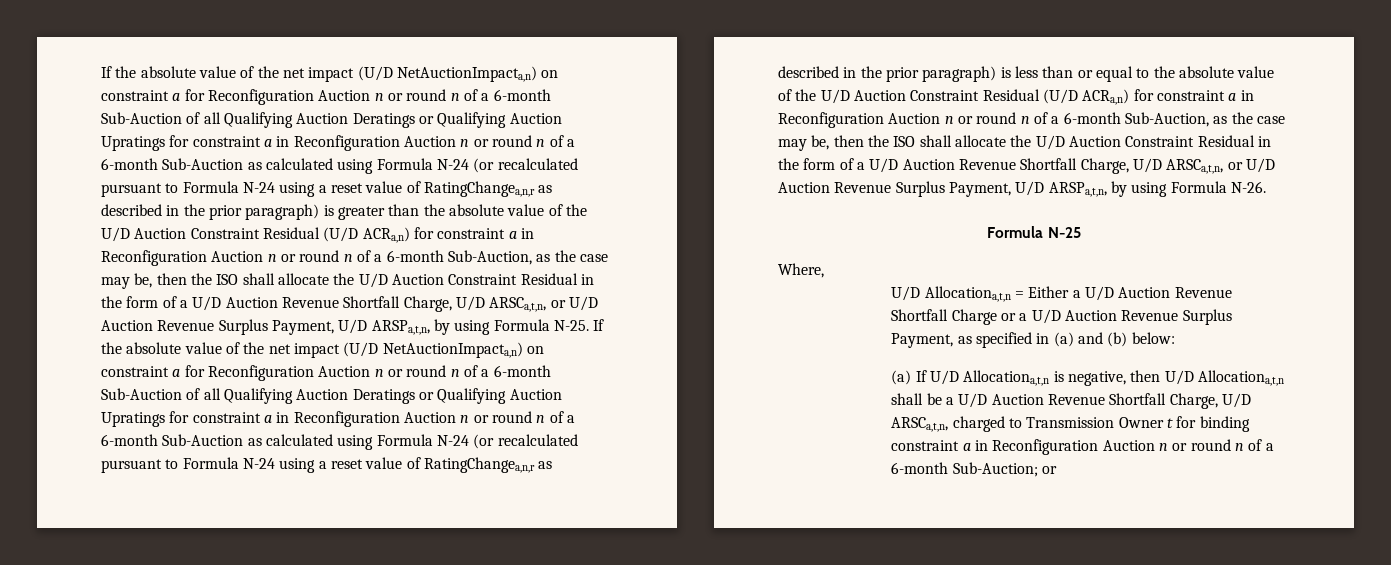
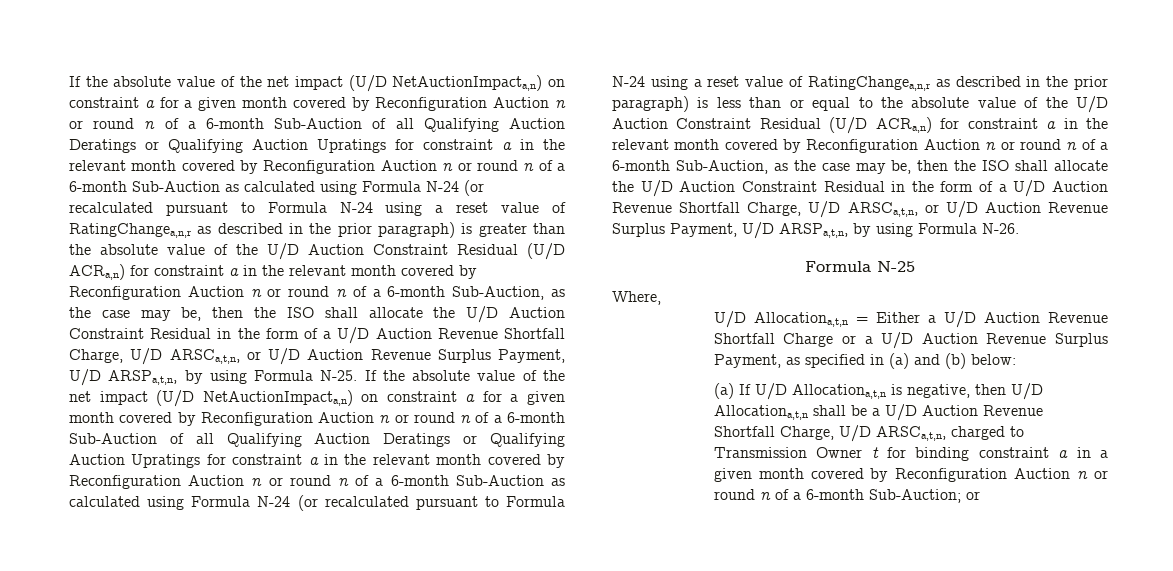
- If the absolute value of the net impact (U/D NetAuctionImpacta,n) on constraint a for Reconfiguration Auction n or round n of a 6-month Sub-Auction of all Qualifying Auction Deratings or Qualifying Auction Upratings for constraint a in Reconfiguration Auction n or round n of a 6-month Sub-Auction as calculated using Formula N-24 (or recalculated pursuant to Formula N-24 using a reset value of RatingChangea,n,r as described in the prior paragraph) is greater than the absolute value of the U/D Auction Constraint Residual (U/D ACRa,n) for constraint a in Reconfiguration Auction n or round n of a 6-month Sub-Auction, as the case may be, then the ISO shall allocate the U/D Auction Constraint Residual in the form of a U/D Auction Revenue Shortfall Charge, U/D ARSCa,t,n, or U/D Auction Revenue Surplus Payment, U/D ARSPa,t,n, by using Formula N-25.
+ If the absolute value of the net impact (U/D NetAuctionImpacta,n) on constraint a for a given month covered by Reconfiguration Auction n or round n of a 6-month Sub-Auction of all Qualifying Auction Deratings or Qualifying Auction Upratings for constraint a in the relevant month covered by Reconfiguration Auction n or round n of a 6-month Sub-Auction as calculated using Formula N-24 (or recalculated pursuant to Formula N-24 using a reset value of RatingChangea,n,r as described in the prior paragraph) is greater than the absolute value of the U/D Auction Constraint Residual (U/D ACRa,n) for constraint a in the relevant month covered by Reconfiguration Auction n or round n of a 6-month Sub-Auction, as the case may be, then the ISO shall allocate the U/D Auction Constraint Residual in the form of a U/D Auction Revenue Shortfall Charge, U/D ARSCa,t,n, or U/D Auction Revenue Surplus Payment, U/D ARSPa,t,n, by using Formula N-25.
- If the absolute value of the net impact (U/D NetAuctionImpacta,n) on constraint a for Reconfiguration Auction n or round n of a 6-month Sub-Auction of all Qualifying Auction Deratings or Qualifying Auction Upratings for constraint a in Reconfiguration Auction n or round n of a 6-month Sub-Auction as calculated using Formula N-24 (or recalculated pursuant to Formula N-24 using a reset value of RatingChangea,n,r as described in the prior paragraph) is less than or equal to the absolute value of the U/D Auction Constraint Residual (U/D ACRa,n) for constraint a in Reconfiguration Auction n or round n of a 6-month Sub-Auction, as the case may be, then the ISO shall allocate the U/D Auction Constraint Residual in the form of a U/D Auction Revenue Shortfall Charge, U/D ARSCa,t,n, or U/D Auction Revenue Surplus Payment, U/D ARSPa,t,n, by using Formula N-26.
+ If the absolute value of the net impact (U/D NetAuctionImpacta,n) on constraint a for a given month covered by Reconfiguration Auction n or round n of a 6-month Sub-Auction of all Qualifying Auction Deratings or Qualifying Auction Upratings for constraint a in the relevant month covered by Reconfiguration Auction n or round n of a 6-month Sub-Auction as calculated using Formula N-24 (or recalculated pursuant to Formula N-24 using a reset value of RatingChangea,n,r as described in the prior paragraph) is less than or equal to the absolute value of the U/D Auction Constraint Residual (U/D ACRa,n) for constraint a in the relevant month covered by Reconfiguration Auction n or round n of a 6-month Sub-Auction, as the case may be, then the ISO shall allocate the U/D Auction Constraint Residual in the form of a U/D Auction Revenue Shortfall Charge, U/D ARSCa,t,n, or U/D Auction Revenue Surplus Payment, U/D ARSPa,t,n, by using Formula N-26.
- (a) If U/D Allocationa,t,n is negative, then U/D Allocationa,t,n shall be a U/D Auction Revenue Shortfall Charge, U/D ARSCa,t,n, charged to Transmission Owner t for binding constraint a in Reconfiguration Auction n or round n of a 6-month Sub-Auction; or
+ (a) If U/D Allocationa,t,n is negative, then U/D Allocationa,t,n shall be a U/D Auction Revenue Shortfall Charge, U/D ARSCa,t,n, charged to Transmission Owner t for binding constraint a in a given month covered by Reconfiguration Auction n or round n of a 6-month Sub-Auction; or

